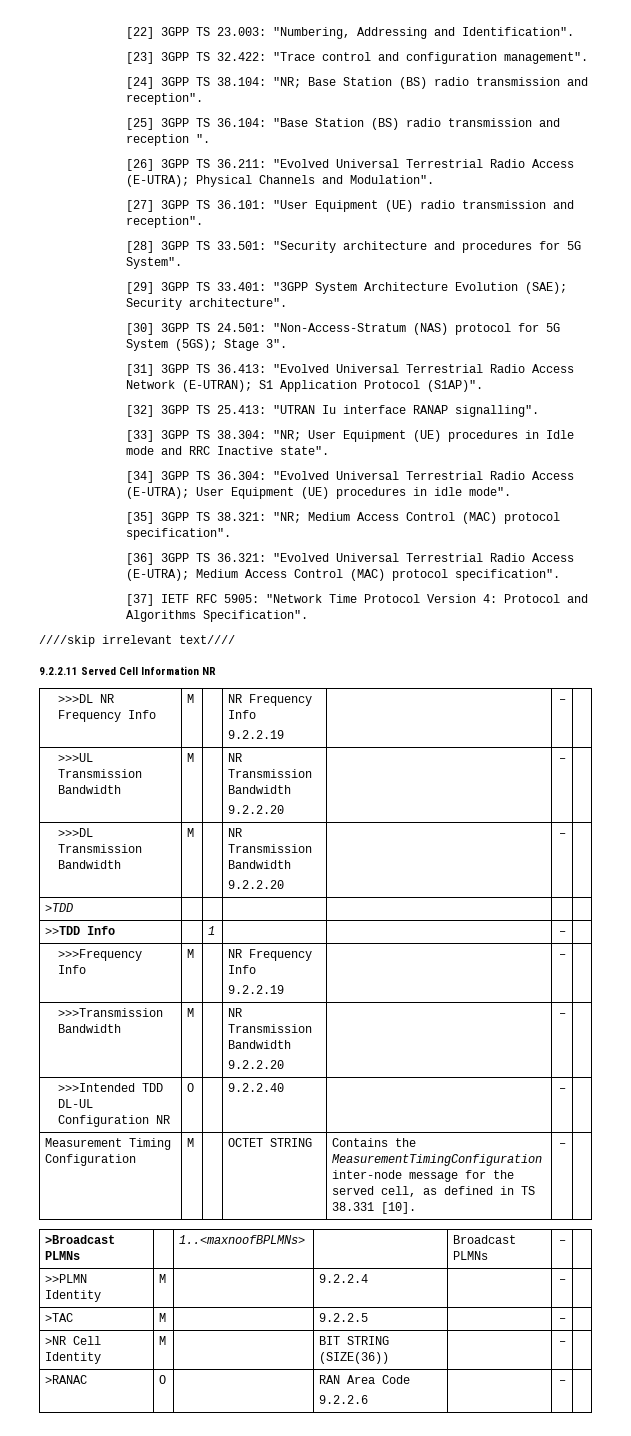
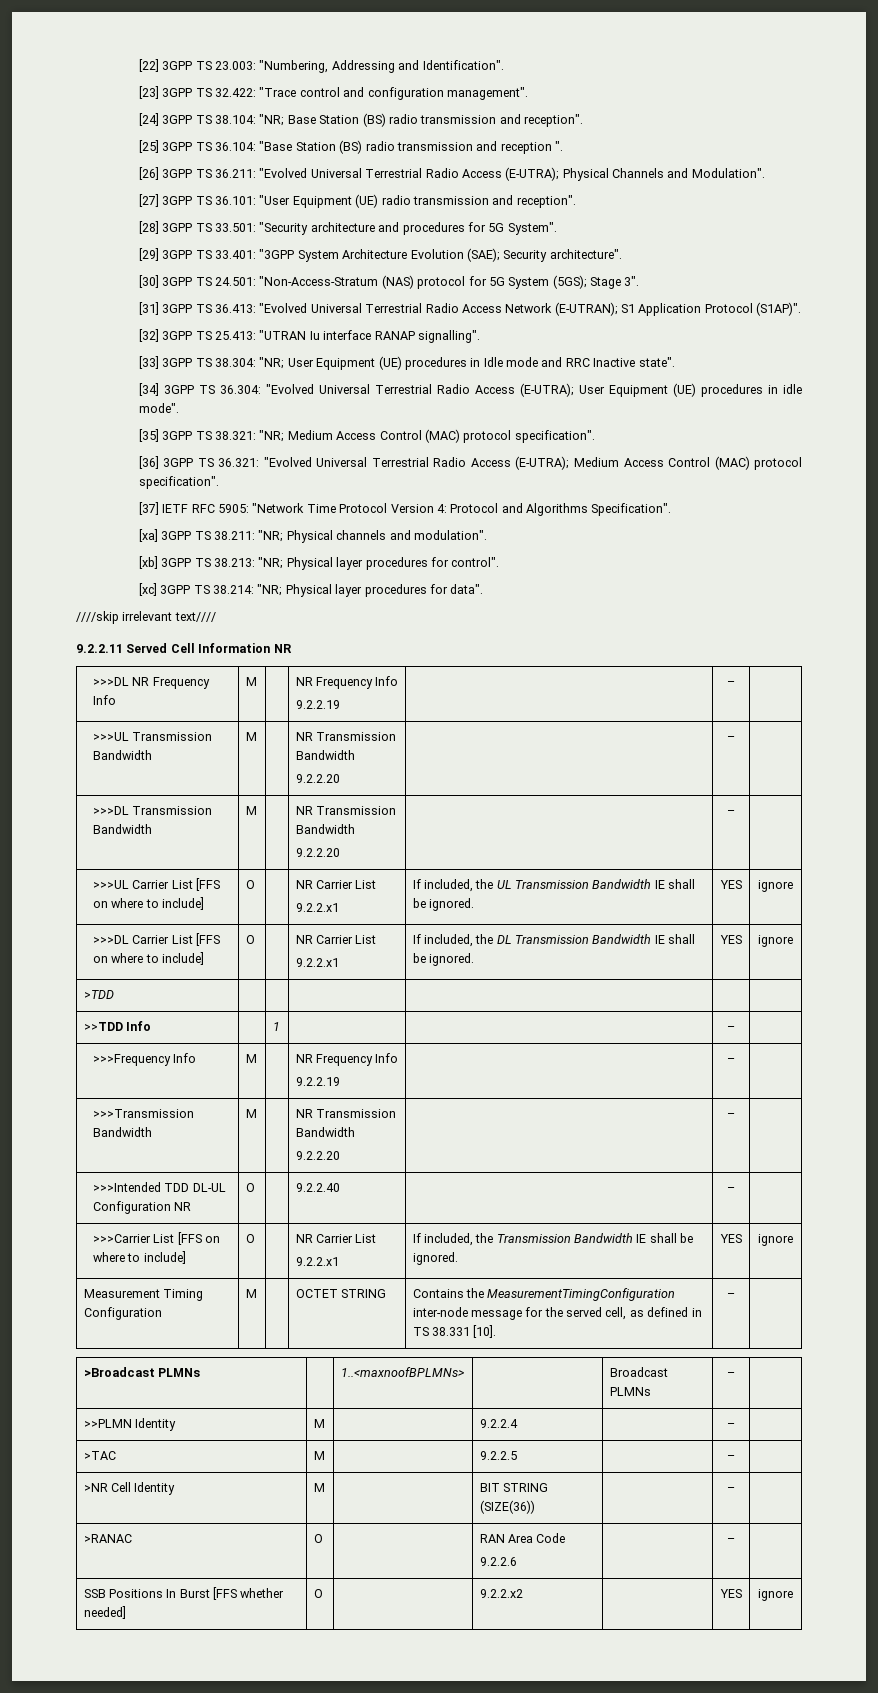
+ [xa] 3GPP TS 38.211: "NR; Physical channels and modulation".
+ [xb] 3GPP TS 38.213: "NR; Physical layer procedures for control".
+ [xc] 3GPP TS 38.214: "NR; Physical layer procedures for data".
+ >>>UL Carrier List [FFS on where to include] | O | | NR Carrier List
+ 9.2.2.x1 | If included, the UL Transmission Bandwidth IE shall be ignored. | YES | ignore
+ >>>DL Carrier List [FFS on where to include] | O | | NR Carrier List
+ 9.2.2.x1 | If included, the DL Transmission Bandwidth IE shall be ignored. | YES | ignore
+ >>>Carrier List [FFS on where to include] | O | | NR Carrier List
+ 9.2.2.x1 | If included, the Transmission Bandwidth IE shall be ignored. | YES | ignore
+ SSB Positions In Burst [FFS whether needed] | O | | 9.2.2.x2 | | YES | ignore

